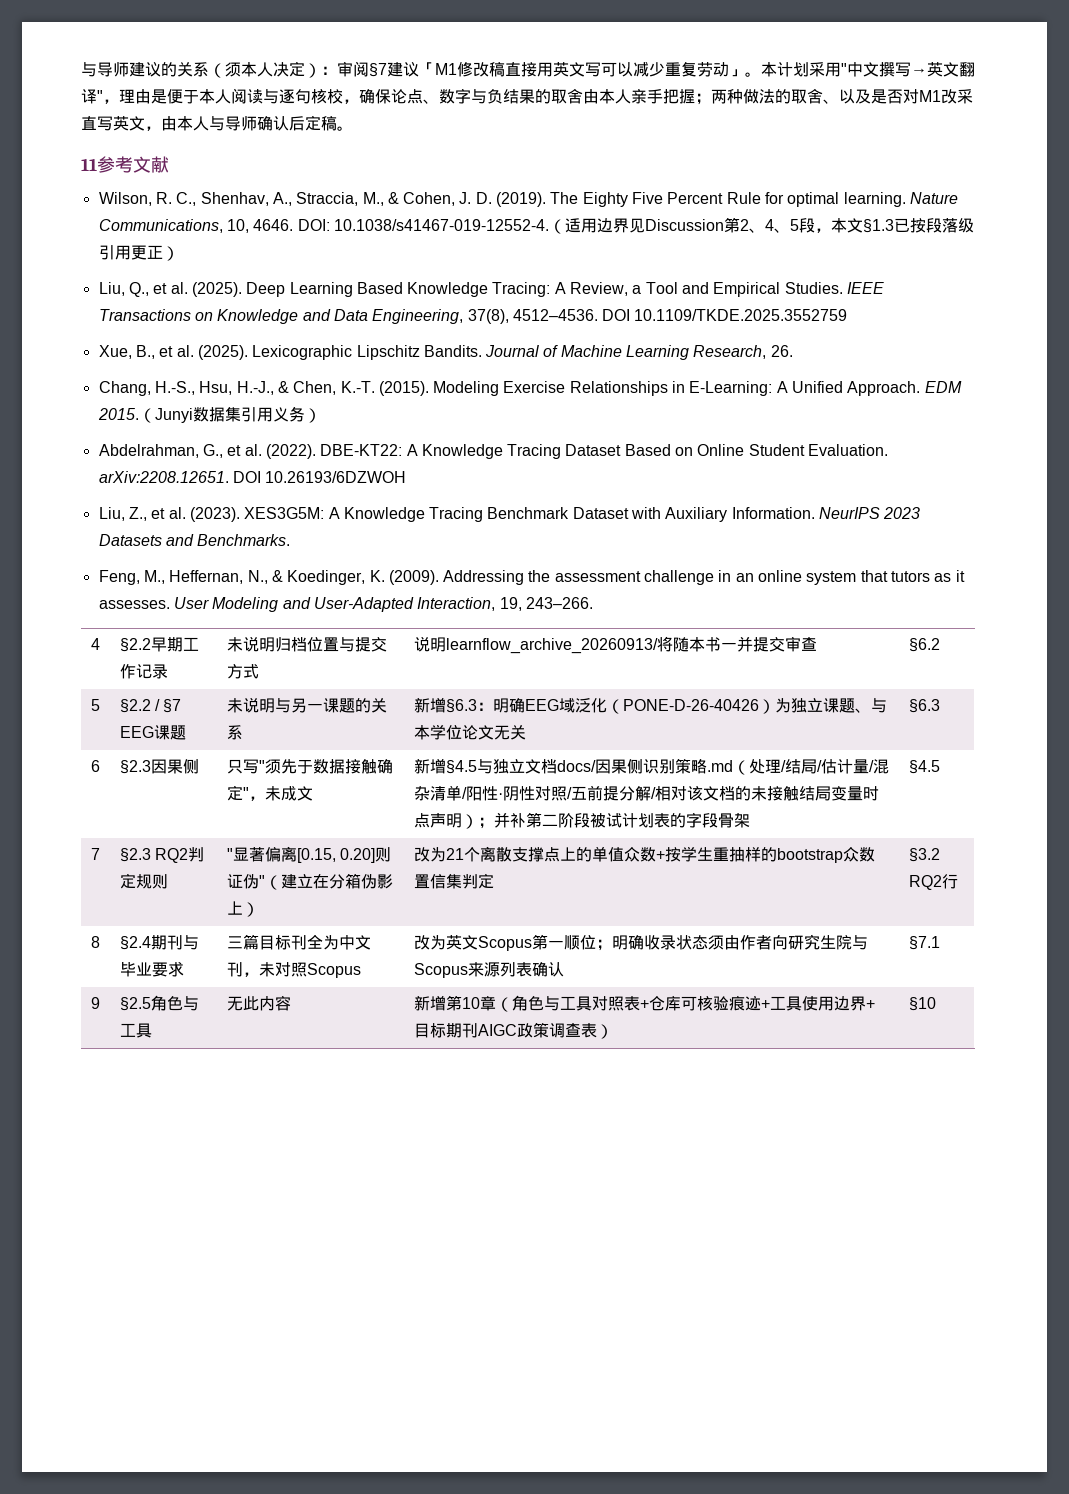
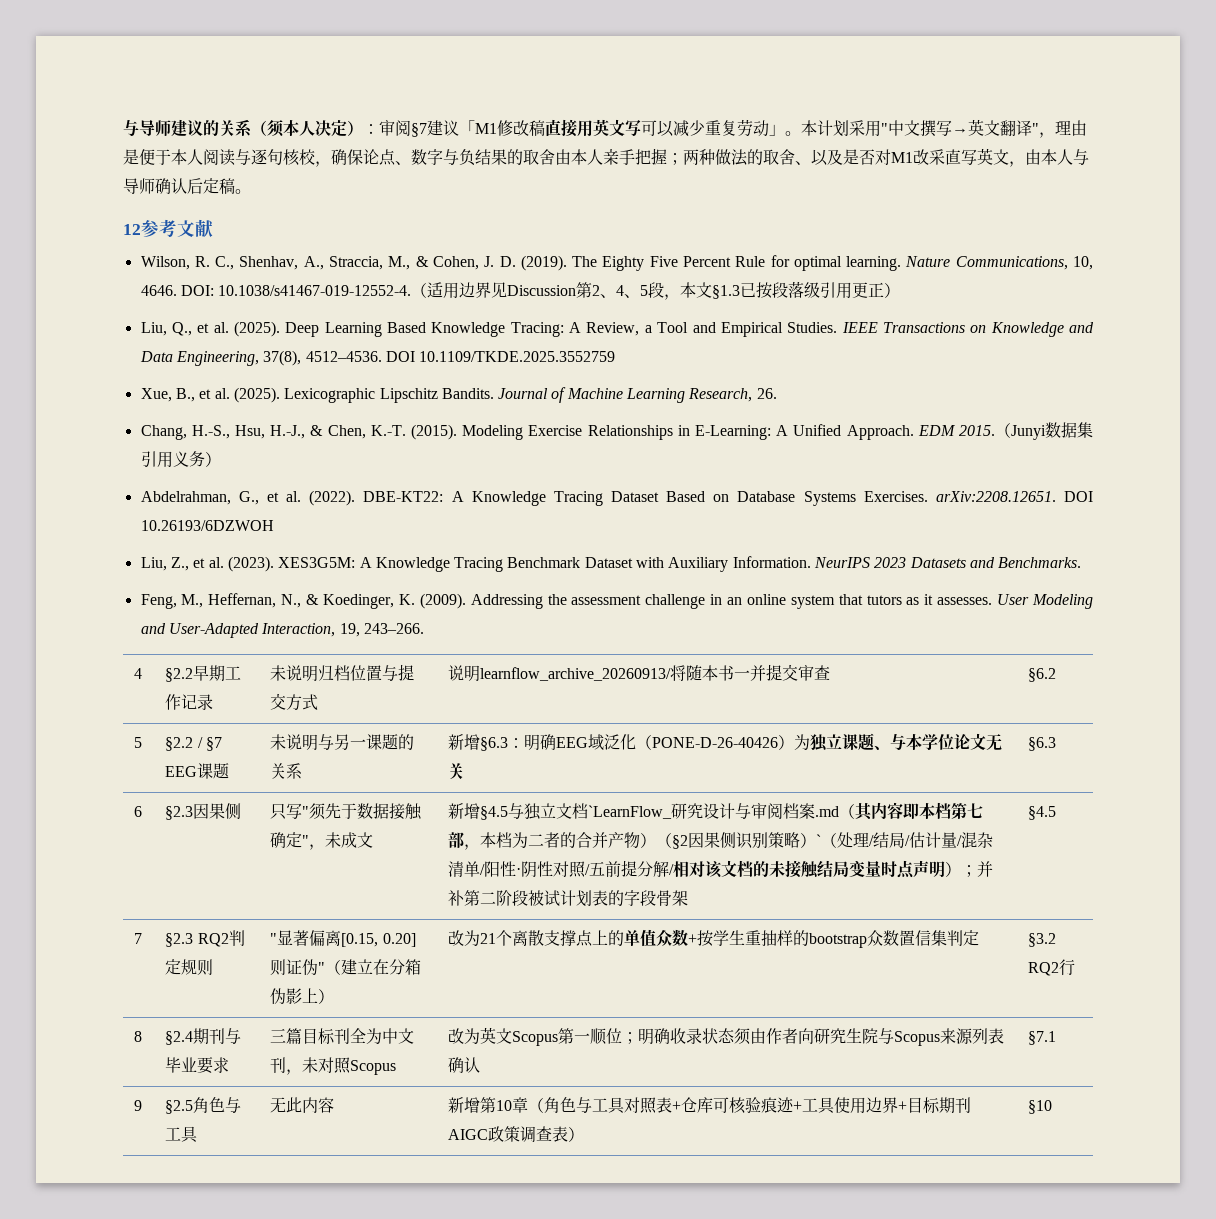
- 11参考文献
+ 12参考文献
- DBE-KT22: A Knowledge Tracing Dataset Based on Online Student Evaluation. arXiv:2208.12651. DOI 10.26193/6DZWOH
+ DBE-KT22: A Knowledge Tracing Dataset Based on Database Systems Exercises. arXiv:2208.12651. DOI 10.26193/6DZWOH
- 新增§4.5与独立文档docs/因果侧识别策略.md（处理/结局/估计量/混杂清单/阳性·阴性对照/五前提分解/相对该文档的未接触结局变量时点声明）；并补第二阶段被试计划表的字段骨架
+ 新增§4.5与独立文档`LearnFlow_研究设计与审阅档案.md（其内容即本档第七部，本档为二者的合并产物）（§2因果侧识别策略）`（处理/结局/估计量/混杂清单/阳性·阴性对照/五前提分解/相对该文档的未接触结局变量时点声明）；并补第二阶段被试计划表的字段骨架

